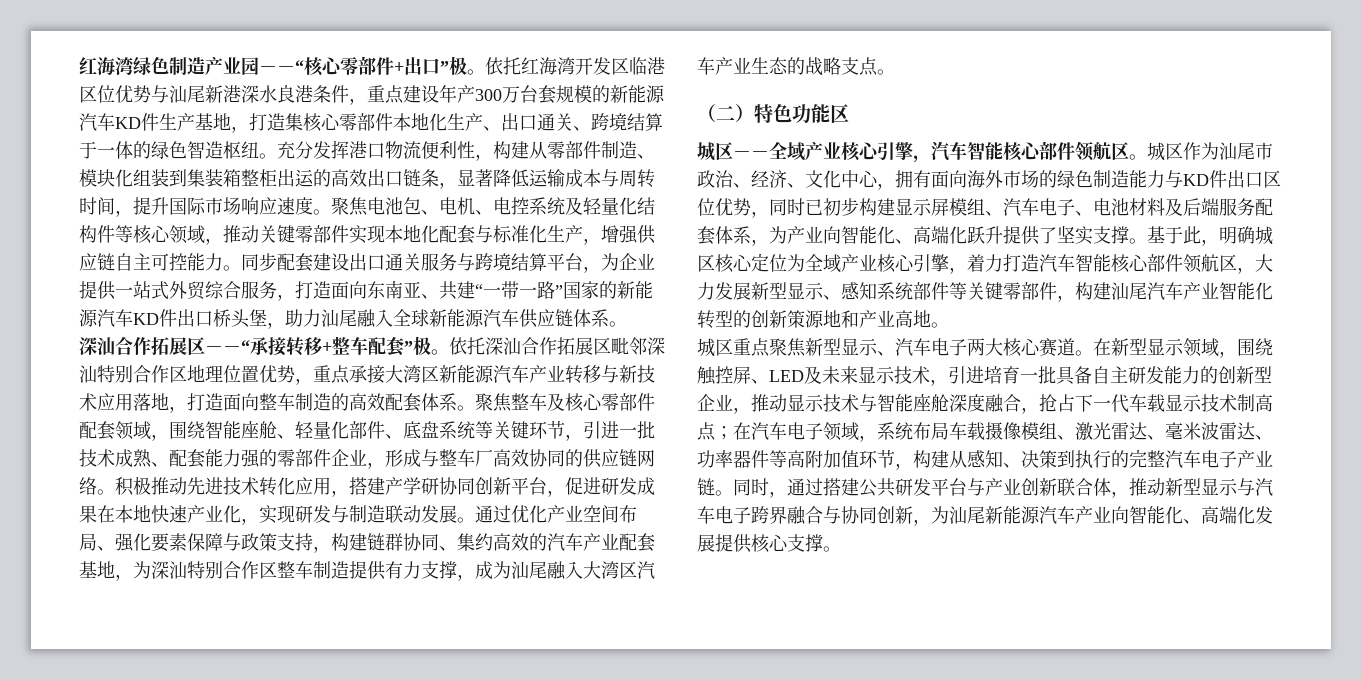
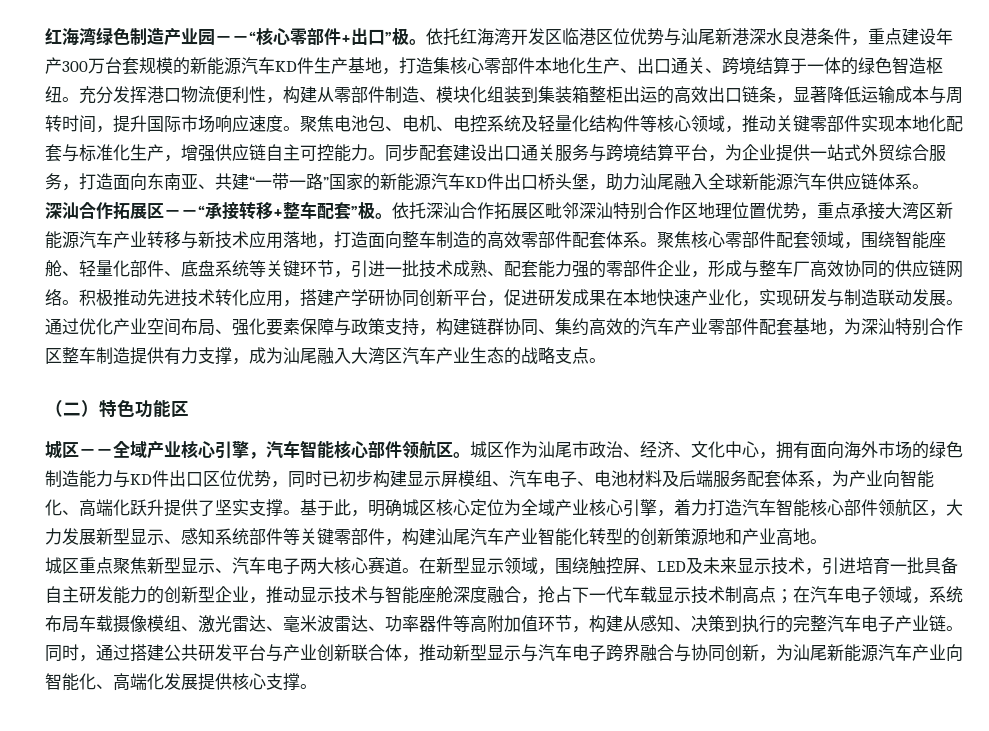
- 依托深汕合作拓展区毗邻深汕特别合作区地理位置优势，重点承接大湾区新能源汽车产业转移与新技术应用落地，打造面向整车制造的高效配套体系。
+ 依托深汕合作拓展区毗邻深汕特别合作区地理位置优势，重点承接大湾区新能源汽车产业转移与新技术应用落地，打造面向整车制造的高效零部件配套体系。
- 聚焦整车及核心零部件配套领域，围绕智能座舱、轻量化部件、底盘系统等关键环节，引进一批技术成熟、配套能力强的零部件企业，形成与整车厂高效协同的供应链网络。
+ 聚焦核心零部件配套领域，围绕智能座舱、轻量化部件、底盘系统等关键环节，引进一批技术成熟、配套能力强的零部件企业，形成与整车厂高效协同的供应链网络。
- 通过优化产业空间布局、强化要素保障与政策支持，构建链群协同、集约高效的汽车产业配套基地，为深汕特别合作区整车制造提供有力支撑，成为汕尾融入大湾区汽车产业生态的战略支点。
+ 通过优化产业空间布局、强化要素保障与政策支持，构建链群协同、集约高效的汽车产业零部件配套基地，为深汕特别合作区整车制造提供有力支撑，成为汕尾融入大湾区汽车产业生态的战略支点。

